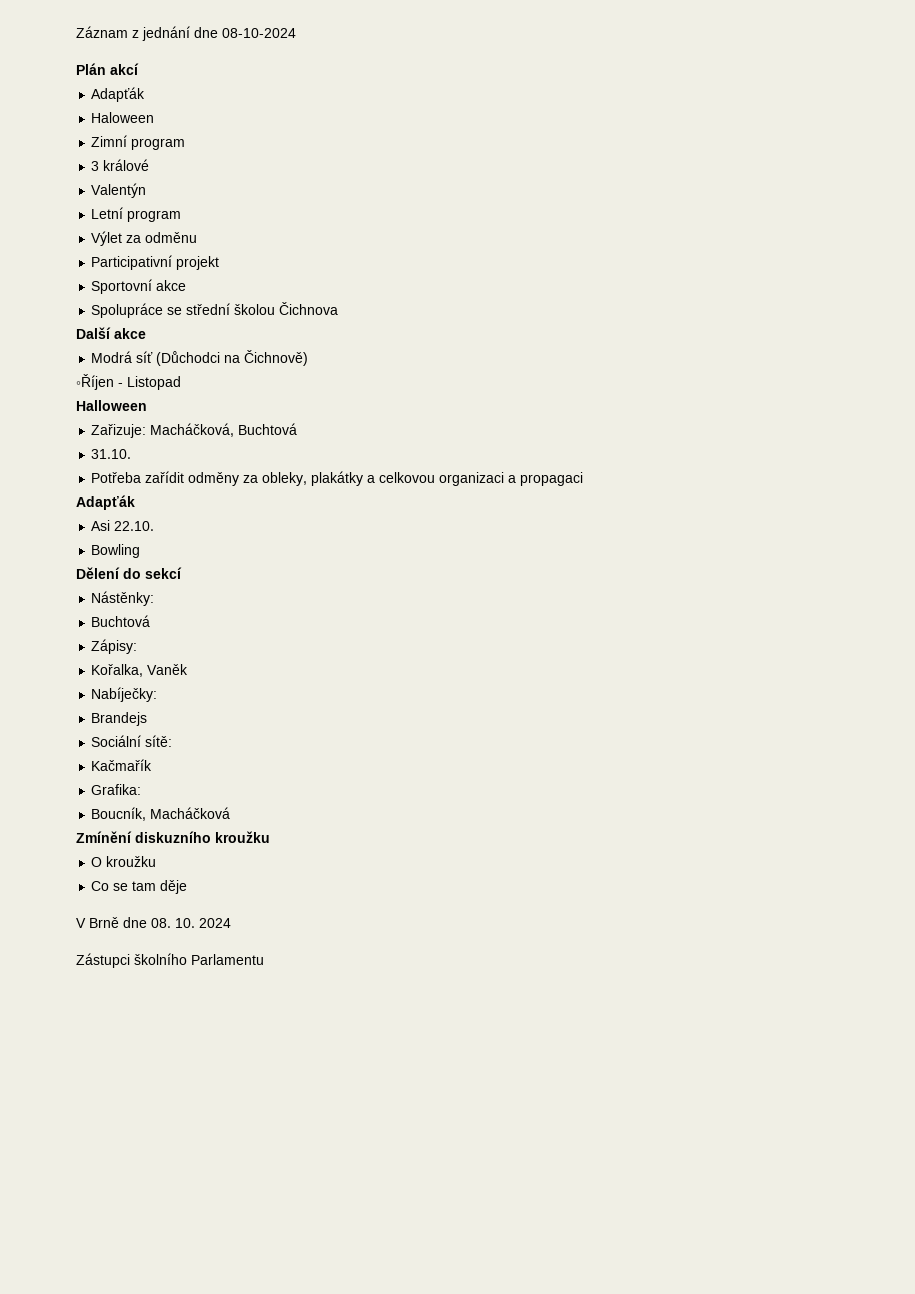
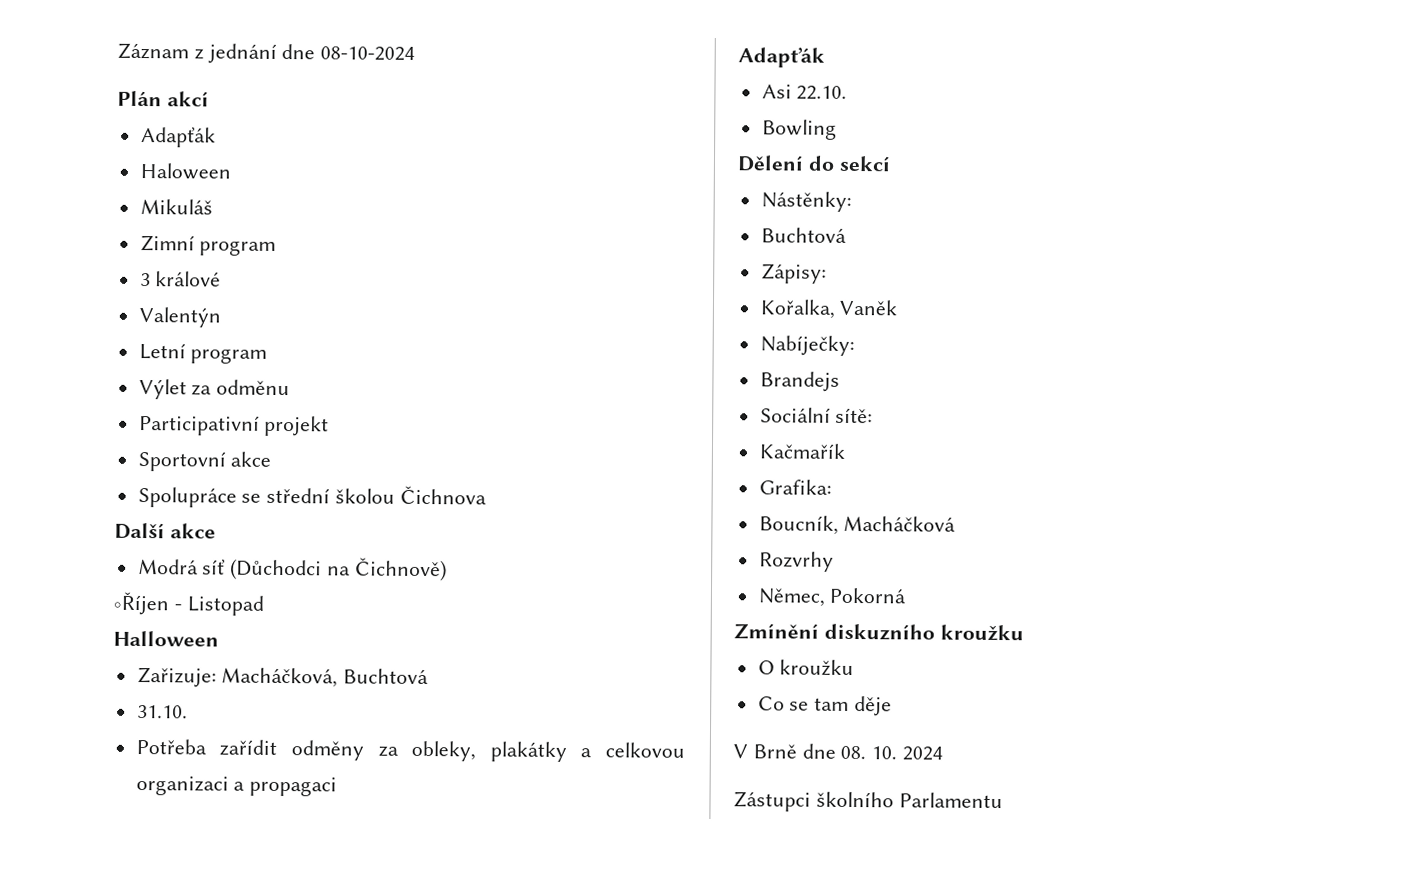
+ Mikuláš
+ Rozvrhy
+ Němec, Pokorná

